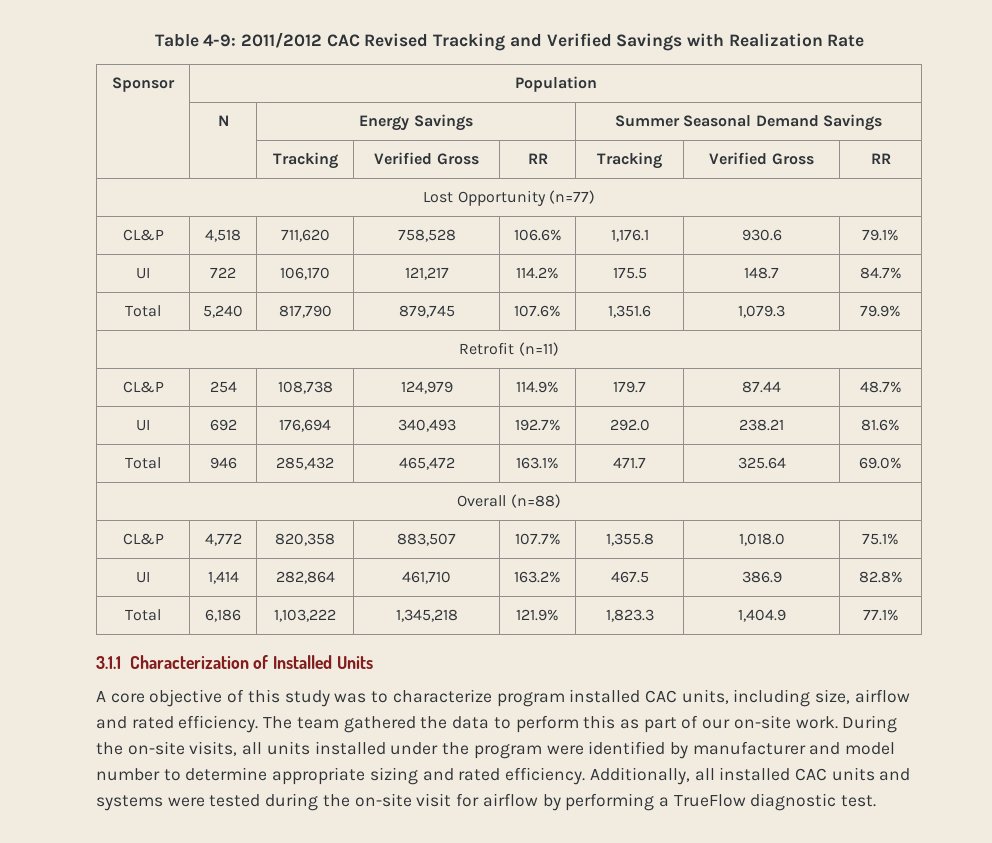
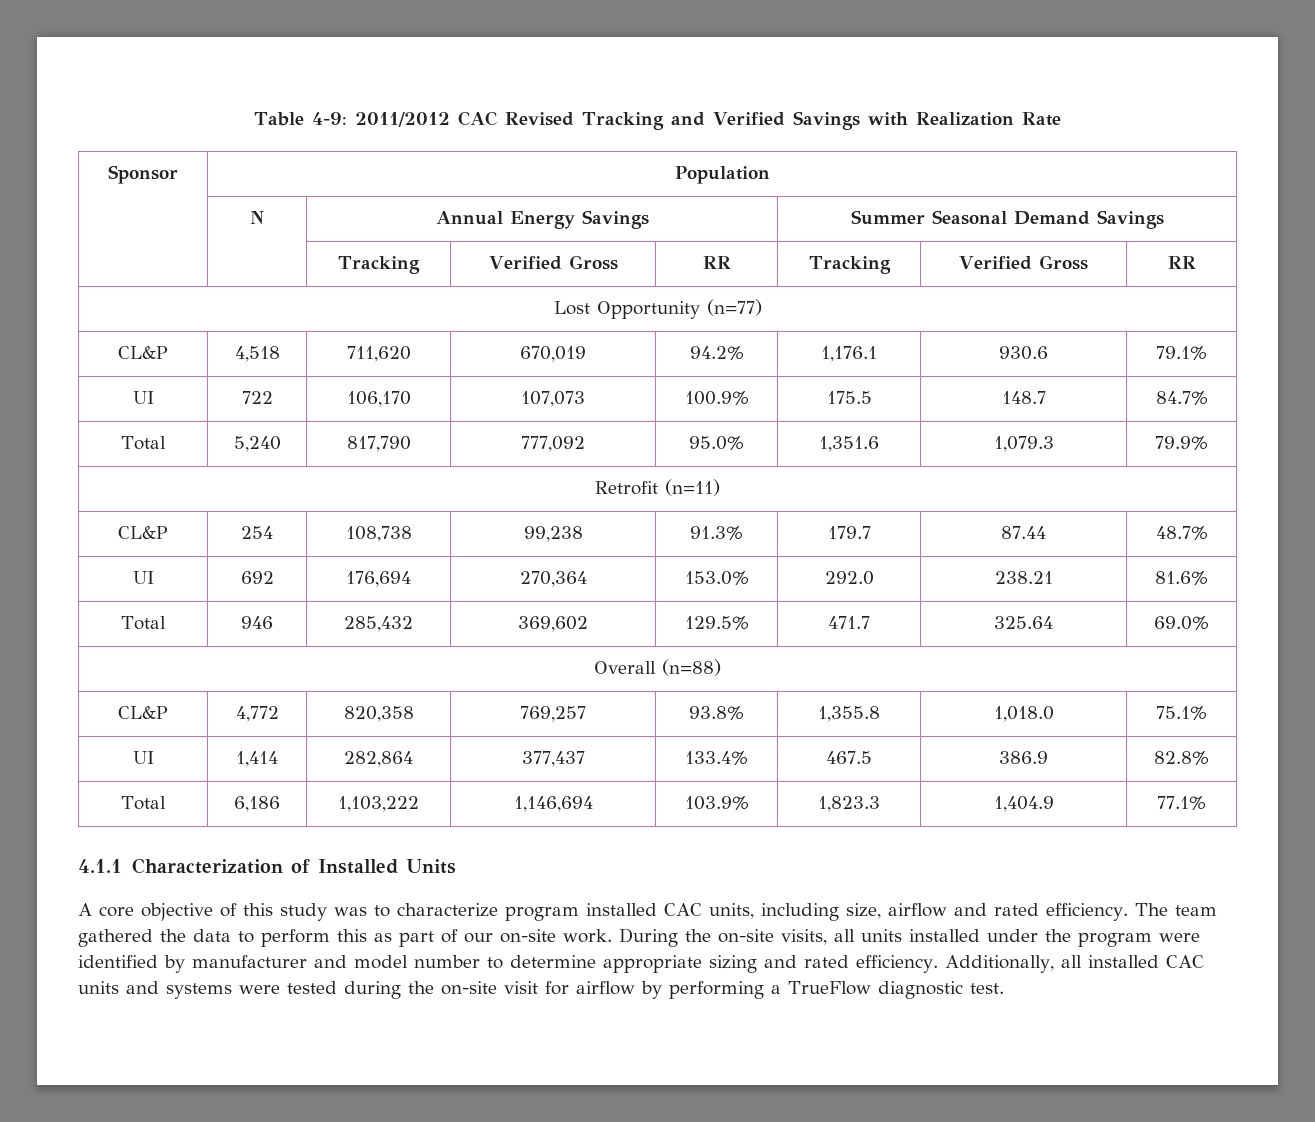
- | N | Energy Savings | Summer Seasonal Demand Savings
+ | N | Annual Energy Savings | Summer Seasonal Demand Savings
- CL&P | 4,518 | 711,620 | 758,528 | 106.6% | 1,176.1 | 930.6 | 79.1%
+ CL&P | 4,518 | 711,620 | 670,019 | 94.2% | 1,176.1 | 930.6 | 79.1%
- UI | 722 | 106,170 | 121,217 | 114.2% | 175.5 | 148.7 | 84.7%
+ UI | 722 | 106,170 | 107,073 | 100.9% | 175.5 | 148.7 | 84.7%
- Total | 5,240 | 817,790 | 879,745 | 107.6% | 1,351.6 | 1,079.3 | 79.9%
+ Total | 5,240 | 817,790 | 777,092 | 95.0% | 1,351.6 | 1,079.3 | 79.9%
- CL&P | 254 | 108,738 | 124,979 | 114.9% | 179.7 | 87.44 | 48.7%
+ CL&P | 254 | 108,738 | 99,238 | 91.3% | 179.7 | 87.44 | 48.7%
- UI | 692 | 176,694 | 340,493 | 192.7% | 292.0 | 238.21 | 81.6%
+ UI | 692 | 176,694 | 270,364 | 153.0% | 292.0 | 238.21 | 81.6%
- Total | 946 | 285,432 | 465,472 | 163.1% | 471.7 | 325.64 | 69.0%
+ Total | 946 | 285,432 | 369,602 | 129.5% | 471.7 | 325.64 | 69.0%
- CL&P | 4,772 | 820,358 | 883,507 | 107.7% | 1,355.8 | 1,018.0 | 75.1%
+ CL&P | 4,772 | 820,358 | 769,257 | 93.8% | 1,355.8 | 1,018.0 | 75.1%
- UI | 1,414 | 282,864 | 461,710 | 163.2% | 467.5 | 386.9 | 82.8%
+ UI | 1,414 | 282,864 | 377,437 | 133.4% | 467.5 | 386.9 | 82.8%
- Total | 6,186 | 1,103,222 | 1,345,218 | 121.9% | 1,823.3 | 1,404.9 | 77.1%
+ Total | 6,186 | 1,103,222 | 1,146,694 | 103.9% | 1,823.3 | 1,404.9 | 77.1%
- 3.1.1 Characterization of Installed Units
+ 4.1.1 Characterization of Installed Units

